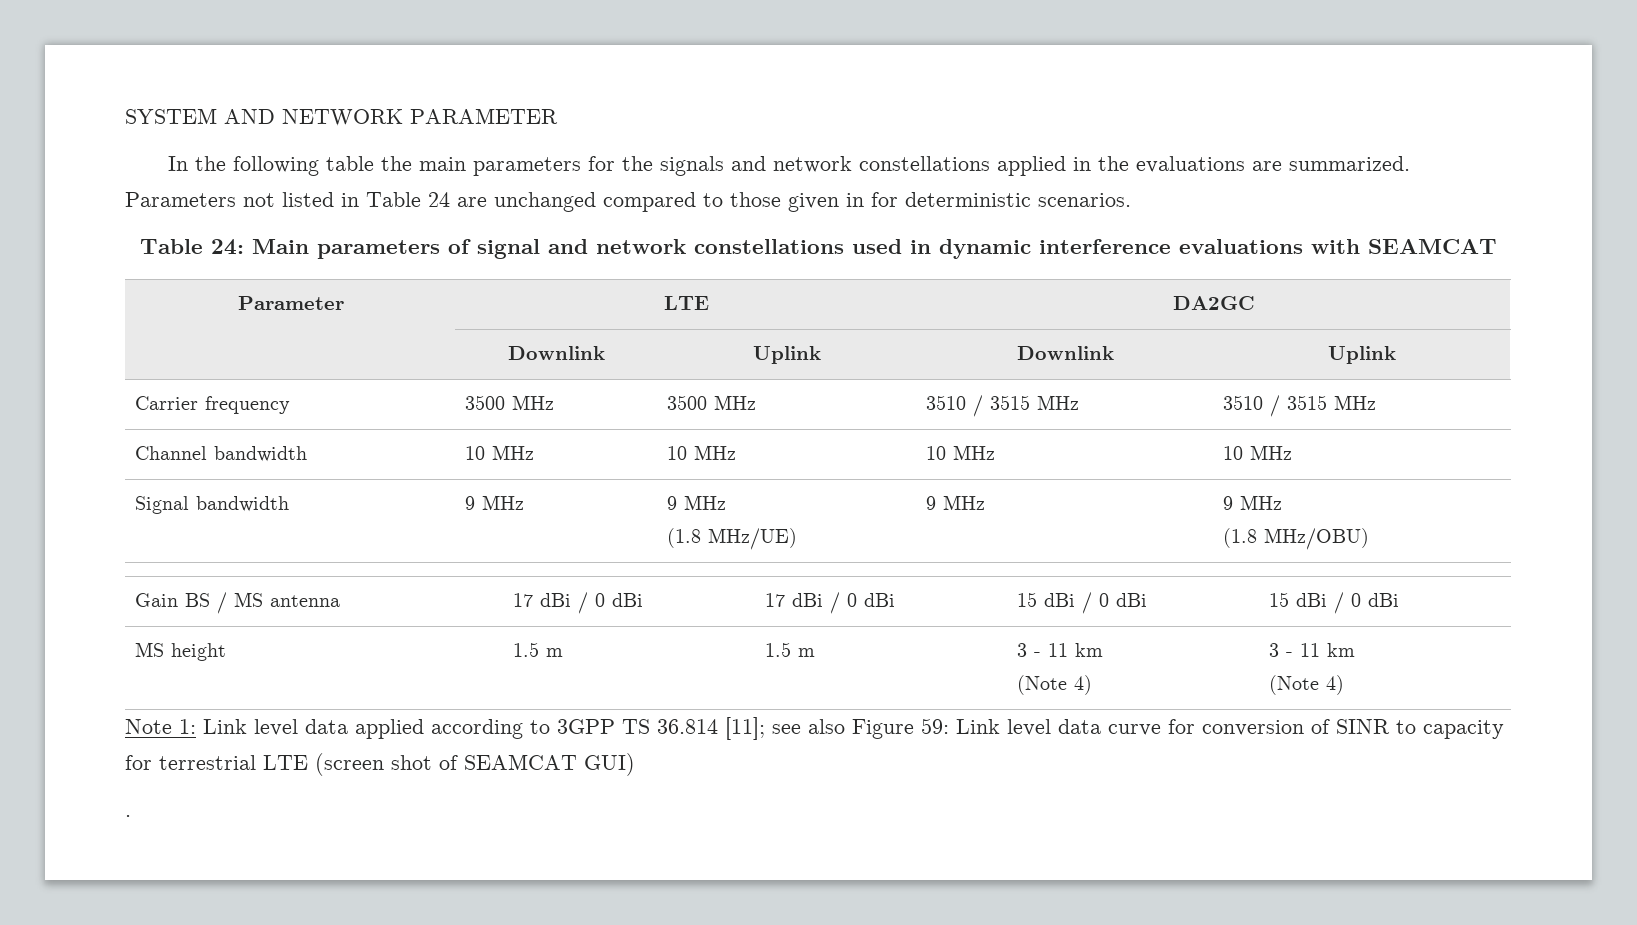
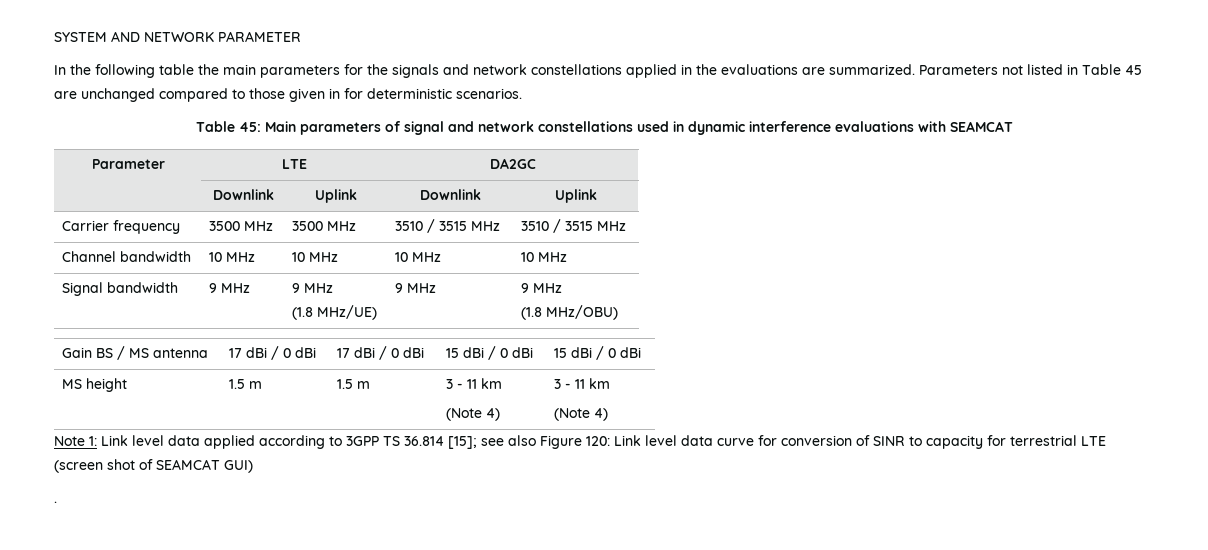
- Parameters not listed in Table 24 are unchanged compared to those given in for deterministic scenarios.
+ Parameters not listed in Table 45 are unchanged compared to those given in for deterministic scenarios.
- Table 24: Main parameters of signal and network constellations used in dynamic interference evaluations with SEAMCAT
+ Table 45: Main parameters of signal and network constellations used in dynamic interference evaluations with SEAMCAT
- Note 1: Link level data applied according to 3GPP TS 36.814 [11]; see also Figure 59: Link level data curve for conversion of SINR to capacity for terrestrial LTE (screen shot of SEAMCAT GUI)
+ Note 1: Link level data applied according to 3GPP TS 36.814 [15]; see also Figure 120: Link level data curve for conversion of SINR to capacity for terrestrial LTE (screen shot of SEAMCAT GUI)

